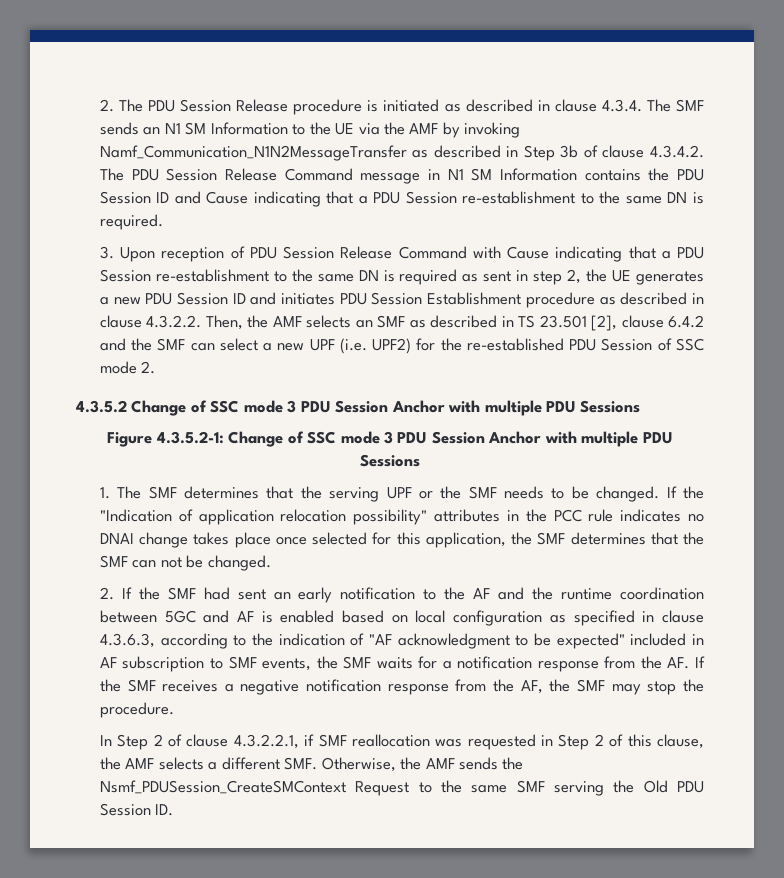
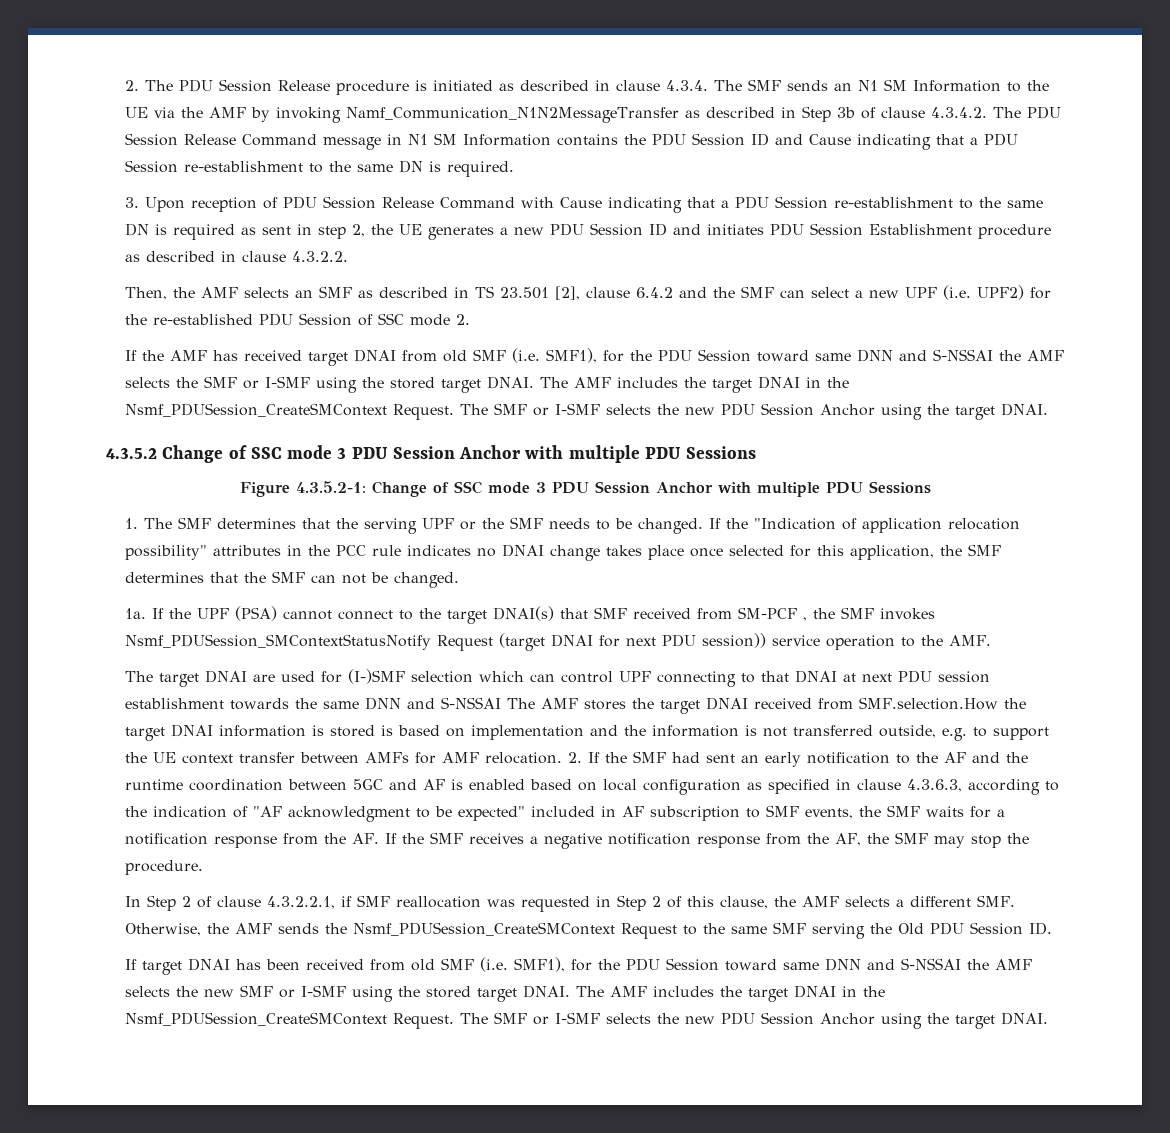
- 3. Upon reception of PDU Session Release Command with Cause indicating that a PDU Session re-establishment to the same DN is required as sent in step 2, the UE generates a new PDU Session ID and initiates PDU Session Establishment procedure as described in clause 4.3.2.2. Then, the AMF selects an SMF as described in TS 23.501 [2], clause 6.4.2 and the SMF can select a new UPF (i.e. UPF2) for the re-established PDU Session of SSC mode 2.
+ 3. Upon reception of PDU Session Release Command with Cause indicating that a PDU Session re-establishment to the same DN is required as sent in step 2, the UE generates a new PDU Session ID and initiates PDU Session Establishment procedure as described in clause 4.3.2.2.
+ Then, the AMF selects an SMF as described in TS 23.501 [2], clause 6.4.2 and the SMF can select a new UPF (i.e. UPF2) for the re-established PDU Session of SSC mode 2.
+ If the AMF has received target DNAI from old SMF (i.e. SMF1), for the PDU Session toward same DNN and S-NSSAI the AMF selects the SMF or I-SMF using the stored target DNAI. The AMF includes the target DNAI in the Nsmf_PDUSession_CreateSMContext Request. The SMF or I-SMF selects the new PDU Session Anchor using the target DNAI.
+ 1a. If the UPF (PSA) cannot connect to the target DNAI(s) that SMF received from SM-PCF , the SMF invokes Nsmf_PDUSession_SMContextStatusNotify Request (target DNAI for next PDU session)) service operation to the AMF.
+ The target DNAI are used for (I-)SMF selection which can control UPF connecting to that DNAI at next PDU session establishment towards the same DNN and S-NSSAI The AMF stores the target DNAI received from SMF.selection.How the target DNAI information is stored is based on implementation and the information is not transferred outside, e.g. to support the UE context transfer between AMFs for AMF relocation.
+ If target DNAI has been received from old SMF (i.e. SMF1), for the PDU Session toward same DNN and S-NSSAI the AMF selects the new SMF or I-SMF using the stored target DNAI. The AMF includes the target DNAI in the Nsmf_PDUSession_CreateSMContext Request. The SMF or I-SMF selects the new PDU Session Anchor using the target DNAI.

